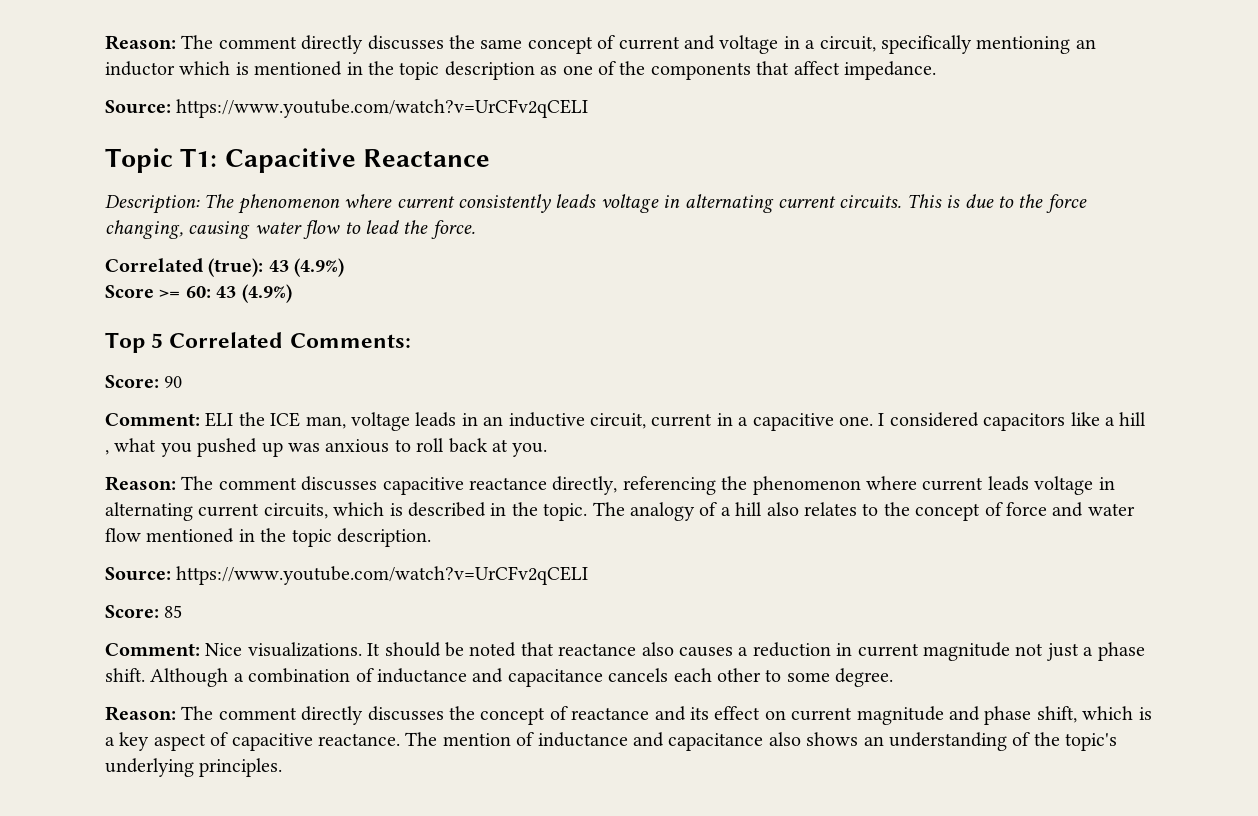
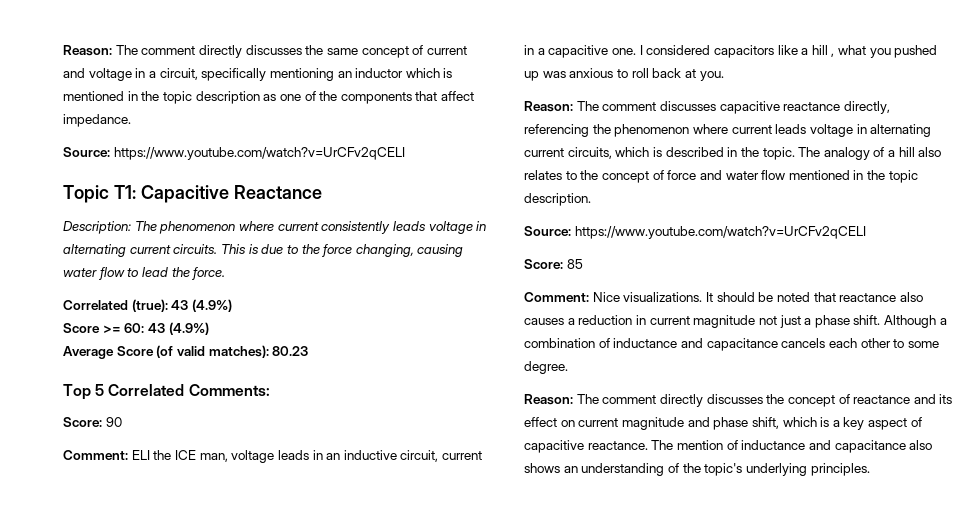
+ Average Score (of valid matches): 80.23

